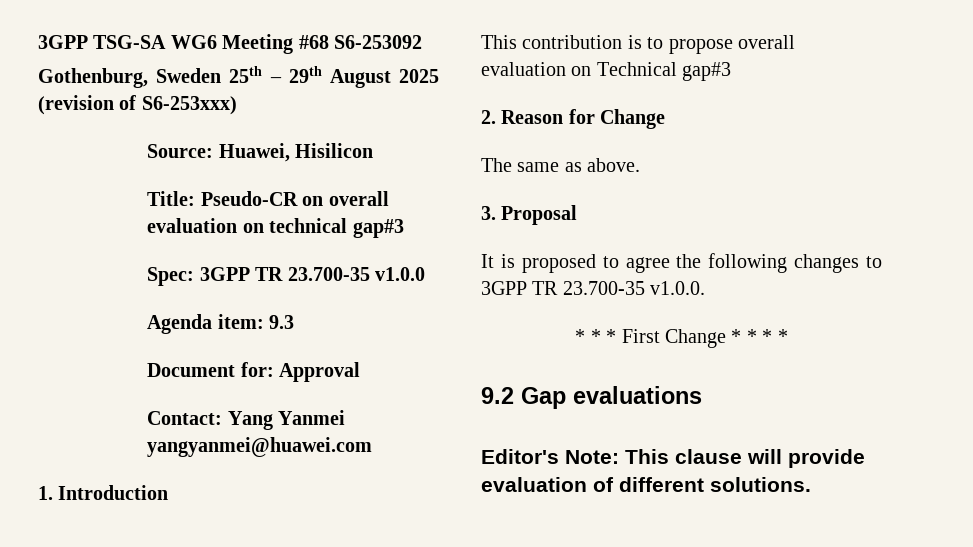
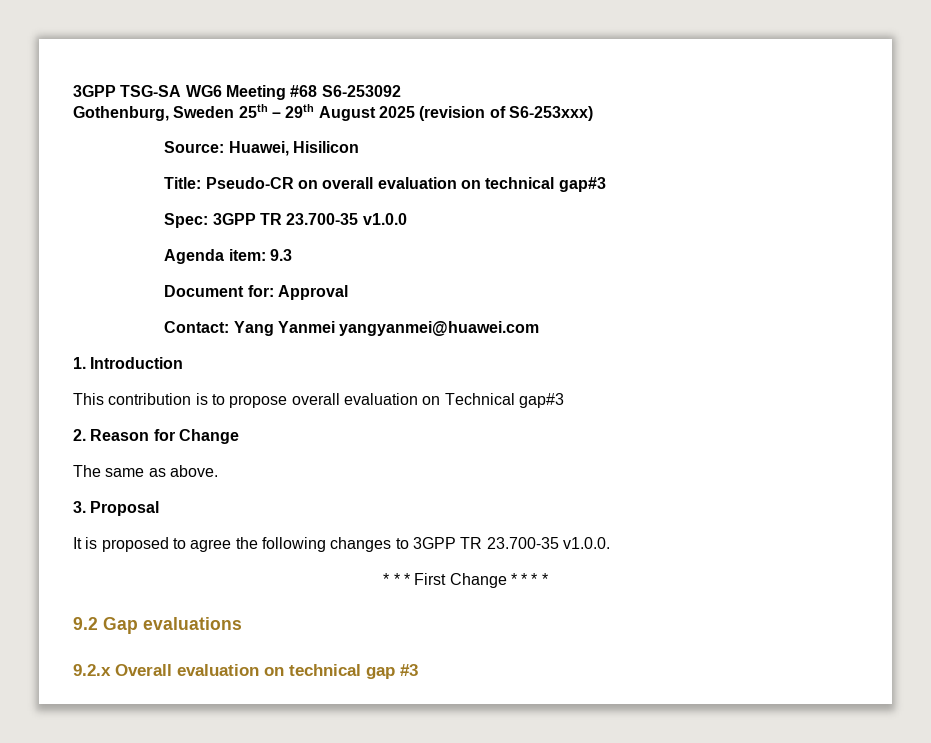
- Editor's Note: This clause will provide evaluation of different solutions.
+ 9.2.x Overall evaluation on technical gap #3

